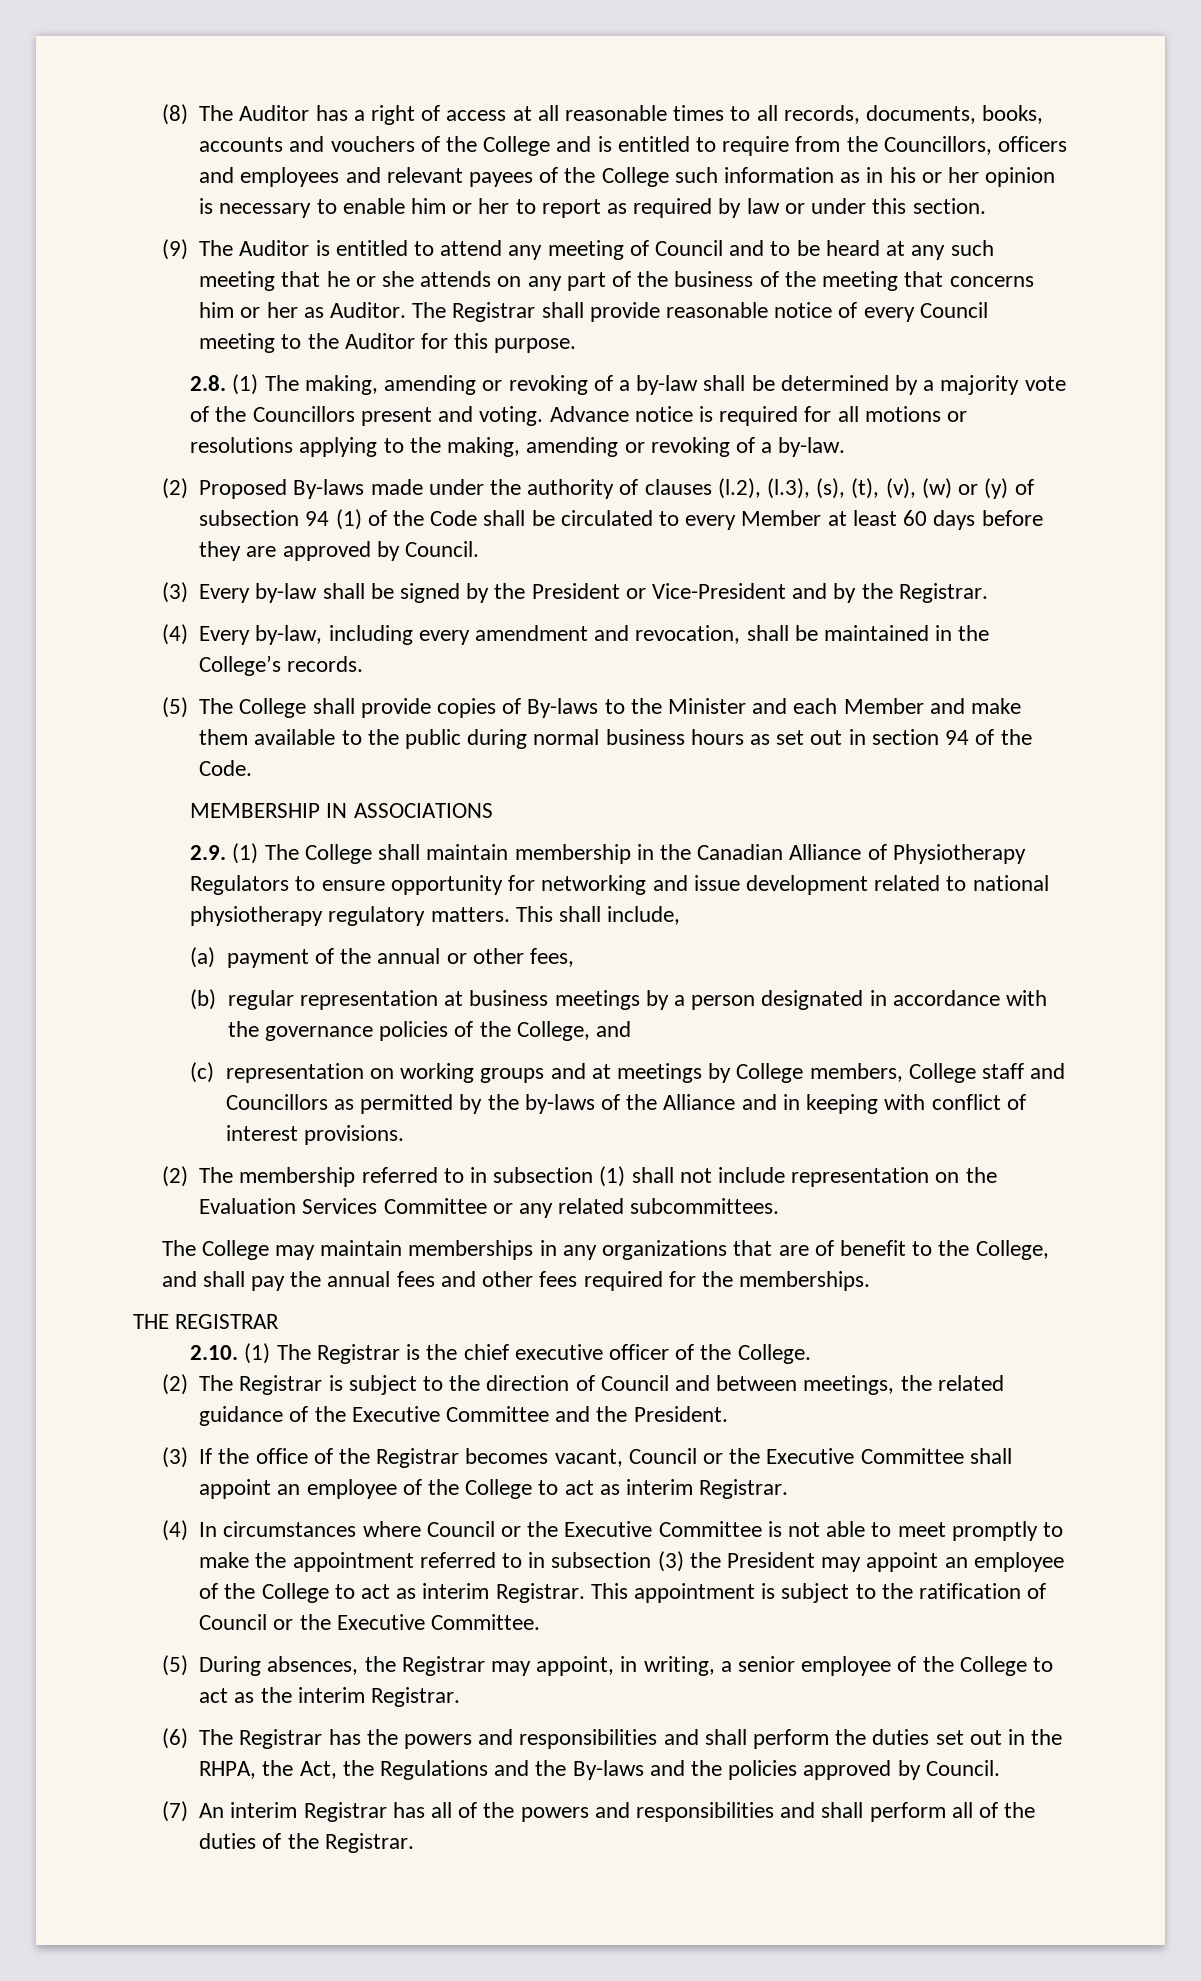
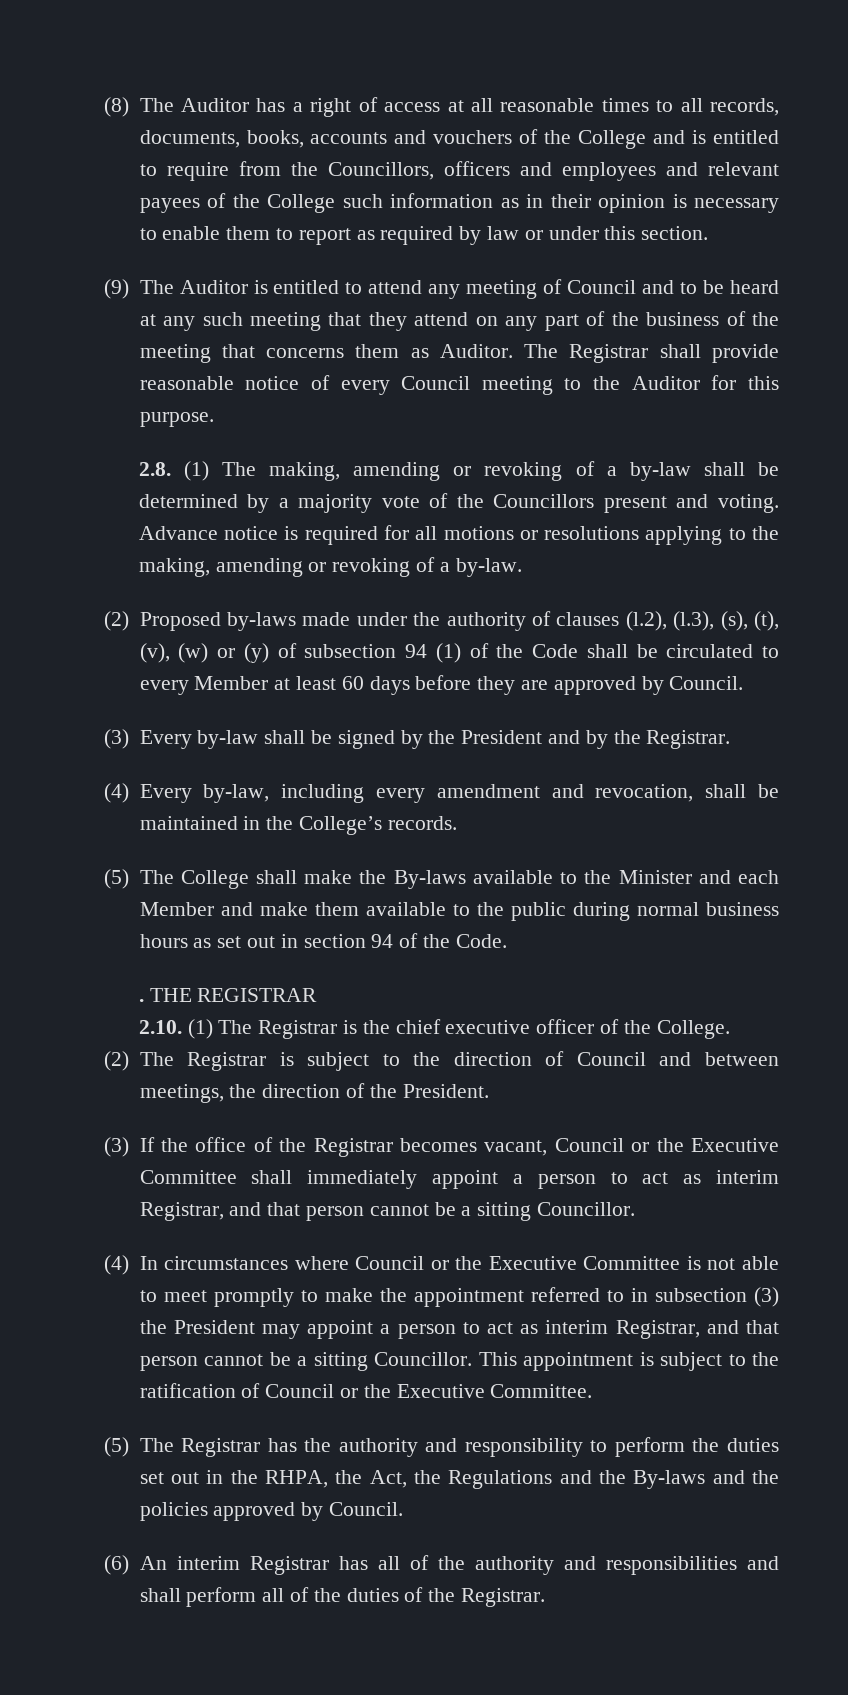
- (8) The Auditor has a right of access at all reasonable times to all records, documents, books, accounts and vouchers of the College and is entitled to require from the Councillors, officers and employees and relevant payees of the College such information as in his or her opinion is necessary to enable him or her to report as required by law or under this section.
+ (8) The Auditor has a right of access at all reasonable times to all records, documents, books, accounts and vouchers of the College and is entitled to require from the Councillors, officers and employees and relevant payees of the College such information as in their opinion is necessary to enable them to report as required by law or under this section.
- (9) The Auditor is entitled to attend any meeting of Council and to be heard at any such meeting that he or she attends on any part of the business of the meeting that concerns him or her as Auditor.
+ (9) The Auditor is entitled to attend any meeting of Council and to be heard at any such meeting that they attend on any part of the business of the meeting that concerns them as Auditor.
- (2) Proposed By-laws made under the authority of clauses (l.2), (l.3), (s), (t), (v), (w) or (y) of subsection 94 (1) of the Code shall be circulated to every Member at least 60 days before they are approved by Council.
+ (2) Proposed by-laws made under the authority of clauses (l.2), (l.3), (s), (t), (v), (w) or (y) of subsection 94 (1) of the Code shall be circulated to every Member at least 60 days before they are approved by Council.
- (3) Every by-law shall be signed by the President or Vice-President and by the Registrar.
+ (3) Every by-law shall be signed by the President and by the Registrar.
- (5) The College shall provide copies of By-laws to the Minister and each Member and make them available to the public during normal business hours as set out in section 94 of the Code.
+ (5) The College shall make the By-laws available to the Minister and each Member and make them available to the public during normal business hours as set out in section 94 of the Code.
- MEMBERSHIP IN ASSOCIATIONS
- 2.9. (1) The College shall maintain membership in the Canadian Alliance of Physiotherapy Regulators to ensure opportunity for networking and issue development related to national physiotherapy regulatory matters. This shall include,
- (a) payment of the annual or other fees,
- (b) regular representation at business meetings by a person designated in accordance with the governance policies of the College, and
- (c) representation on working groups and at meetings by College members, College staff and Councillors as permitted by the by-laws of the Alliance and in keeping with conflict of interest provisions.
- (2) The membership referred to in subsection (1) shall not include representation on the Evaluation Services Committee or any related subcommittees.
- The College may maintain memberships in any organizations that are of benefit to the College, and shall pay the annual fees and other fees required for the memberships.
- THE REGISTRAR
+ . THE REGISTRAR
- (2) The Registrar is subject to the direction of Council and between meetings, the related guidance of the Executive Committee and the President.
+ (2) The Registrar is subject to the direction of Council and between meetings, the direction of the President.
- (3) If the office of the Registrar becomes vacant, Council or the Executive Committee shall appoint an employee of the College to act as interim Registrar.
+ (3) If the office of the Registrar becomes vacant, Council or the Executive Committee shall immediately appoint a person to act as interim Registrar, and that person cannot be a sitting Councillor.
- (4) In circumstances where Council or the Executive Committee is not able to meet promptly to make the appointment referred to in subsection (3) the President may appoint an employee of the College to act as interim Registrar.
+ (4) In circumstances where Council or the Executive Committee is not able to meet promptly to make the appointment referred to in subsection (3) the President may appoint a person to act as interim Registrar, and that person cannot be a sitting Councillor.
- (5) During absences, the Registrar may appoint, in writing, a senior employee of the College to act as the interim Registrar.
- (6) The Registrar has the powers and responsibilities and shall perform the duties set out in the RHPA, the Act, the Regulations and the By-laws and the policies approved by Council.
+ (5) The Registrar has the authority and responsibility to perform the duties set out in the RHPA, the Act, the Regulations and the By-laws and the policies approved by Council.
- (7) An interim Registrar has all of the powers and responsibilities and shall perform all of the duties of the Registrar.
+ (6) An interim Registrar has all of the authority and responsibilities and shall perform all of the duties of the Registrar.

